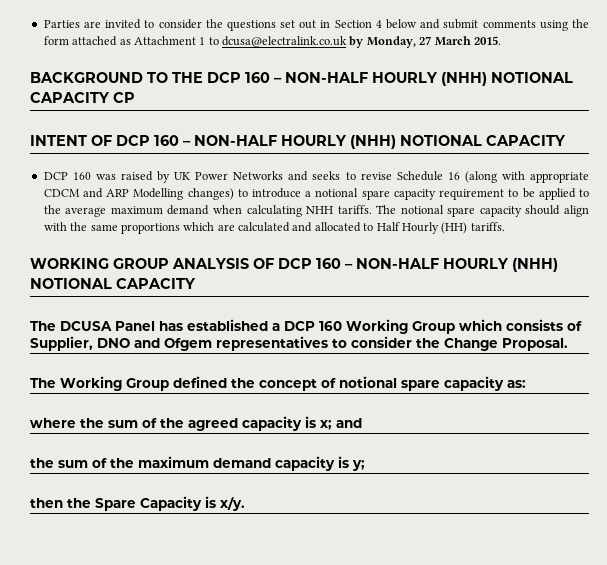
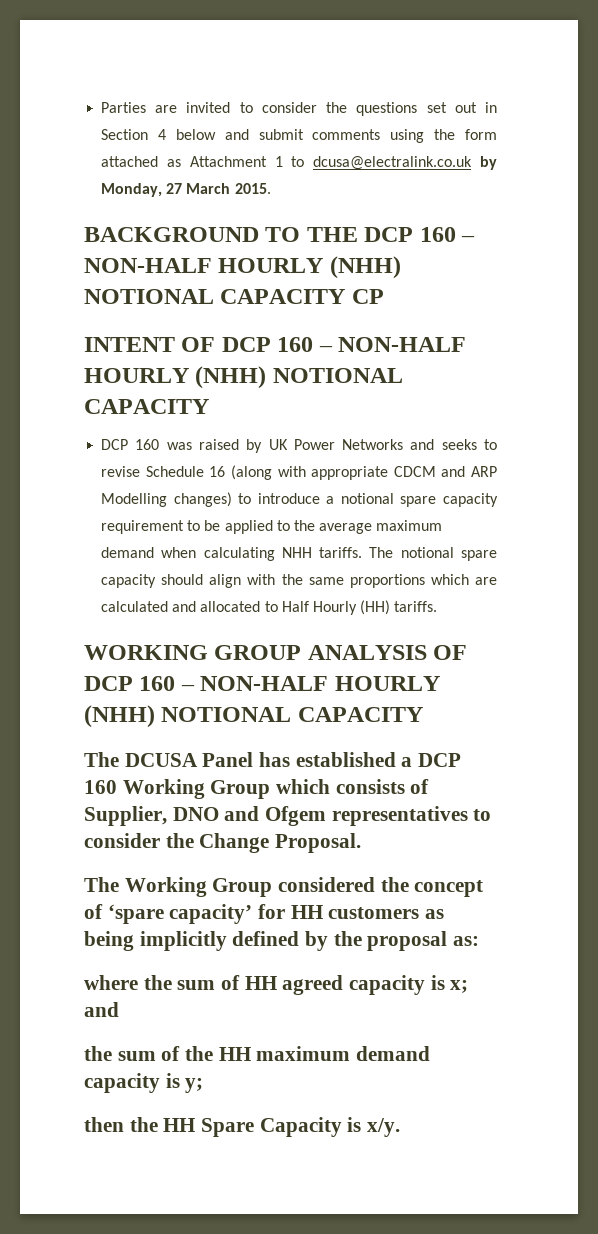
- The Working Group defined the concept of notional spare capacity as:
+ The Working Group considered the concept of ‘spare capacity’ for HH customers as being implicitly defined by the proposal as:
- where the sum of the agreed capacity is x; and
+ where the sum of HH agreed capacity is x; and
- the sum of the maximum demand capacity is y;
+ the sum of the HH maximum demand capacity is y;
- then the Spare Capacity is x/y.
+ then the HH Spare Capacity is x/y.

